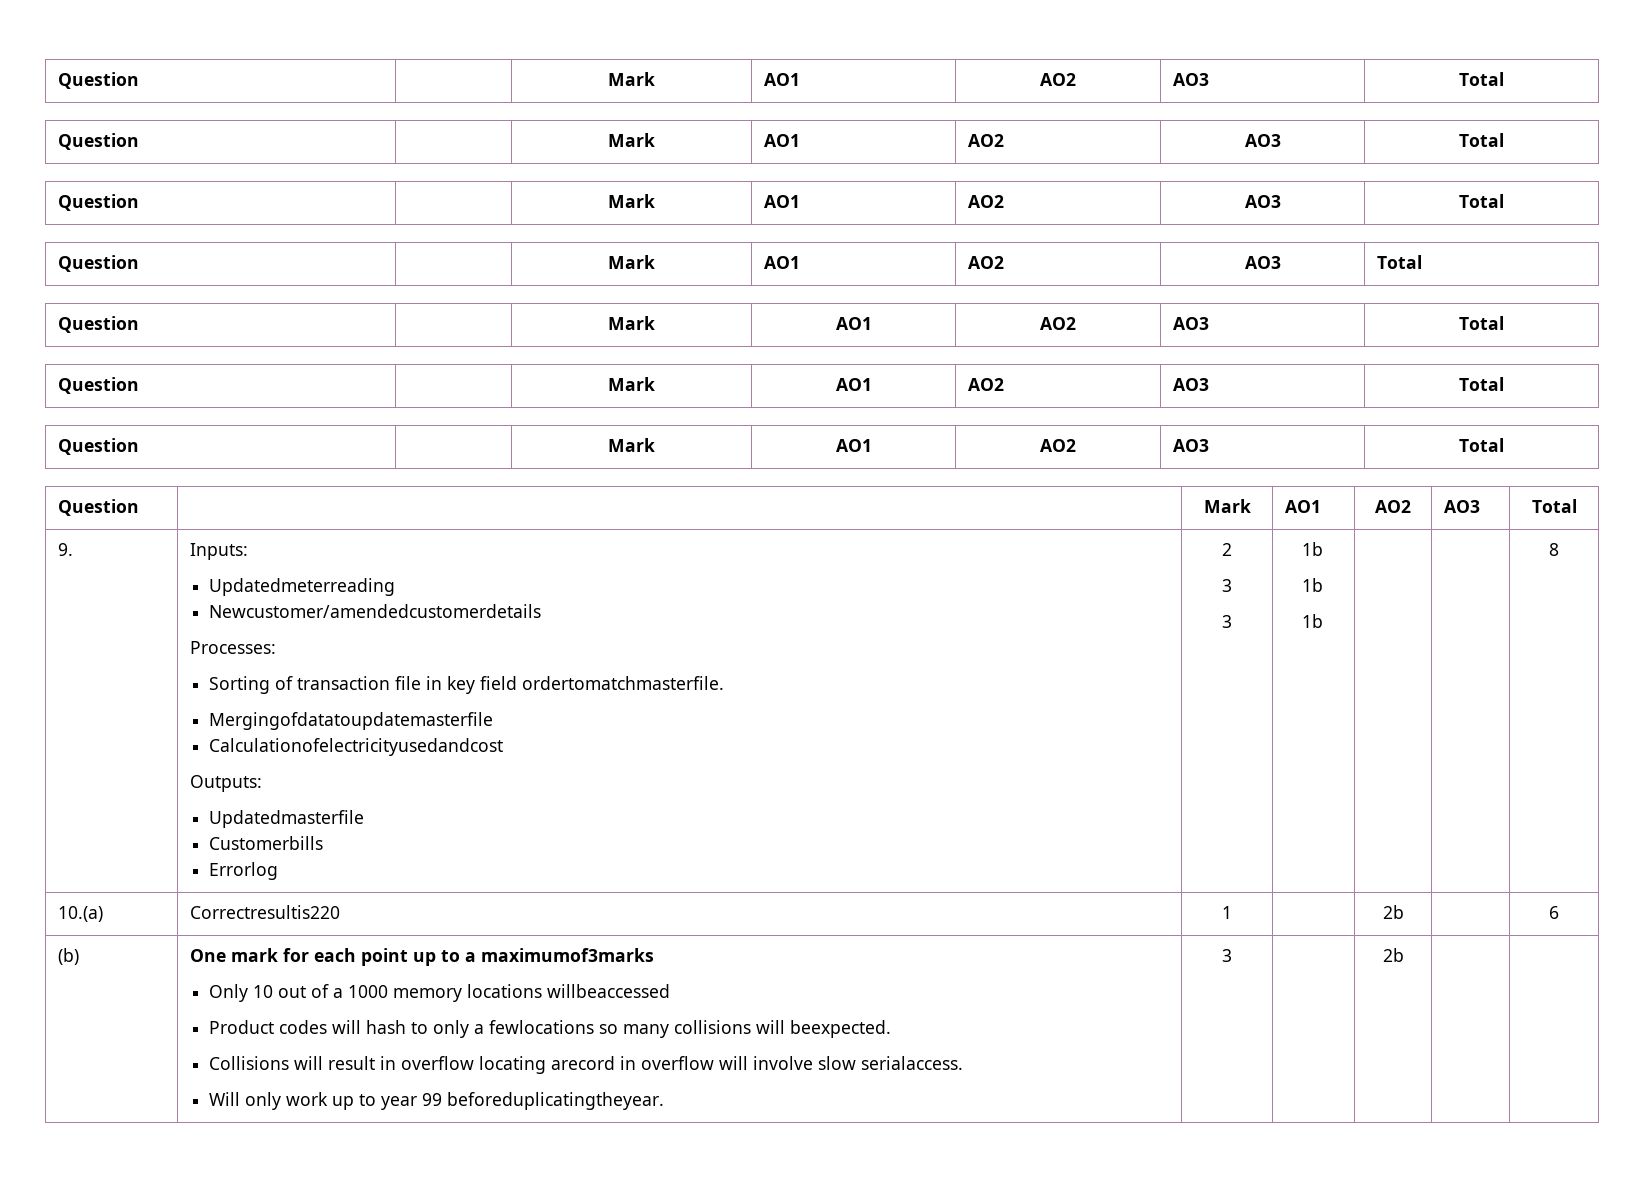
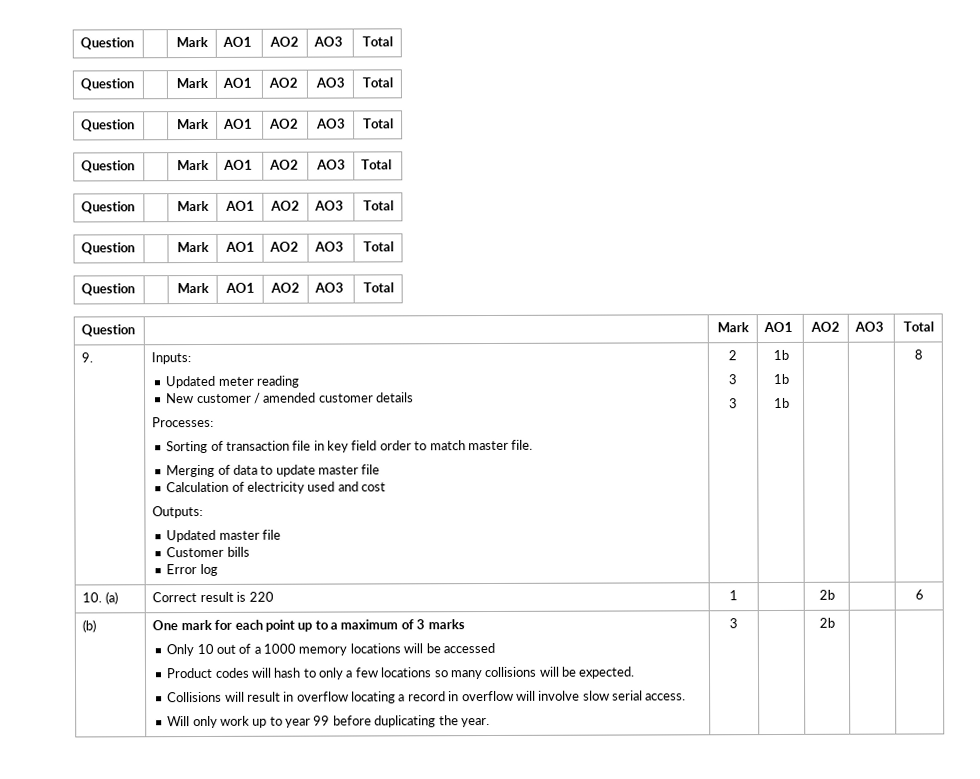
- Updatedmeterreading
- Newcustomer/amendedcustomerdetails
+ Updated meter reading
+ New customer / amended customer details
- Sorting of transaction file in key field ordertomatchmasterfile.
- Mergingofdatatoupdatemasterfile
- Calculationofelectricityusedandcost
+ Sorting of transaction file in key field order to match master file.
+ Merging of data to update master file
+ Calculation of electricity used and cost
  Outputs:
- Updatedmasterfile
- Customerbills
- Errorlog
+ Updated master file
+ Customer bills
+ Error log
- 10.(a) | Correctresultis220 | 1 | | 2b | | 6
+ 10. (a) | Correct result is 220 | 1 | | 2b | | 6
- One mark for each point up to a maximumof3marks
+ One mark for each point up to a maximum of 3 marks
- Only 10 out of a 1000 memory locations willbeaccessed
+ Only 10 out of a 1000 memory locations will be accessed
- Product codes will hash to only a fewlocations so many collisions will beexpected.
+ Product codes will hash to only a few locations so many collisions will be expected.
- Collisions will result in overflow locating arecord in overflow will involve slow serialaccess.
+ Collisions will result in overflow locating a record in overflow will involve slow serial access.
- Will only work up to year 99 beforeduplicatingtheyear.
+ Will only work up to year 99 before duplicating the year.

